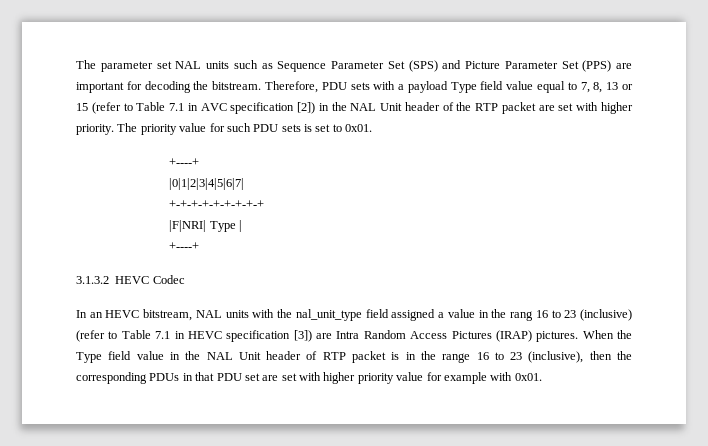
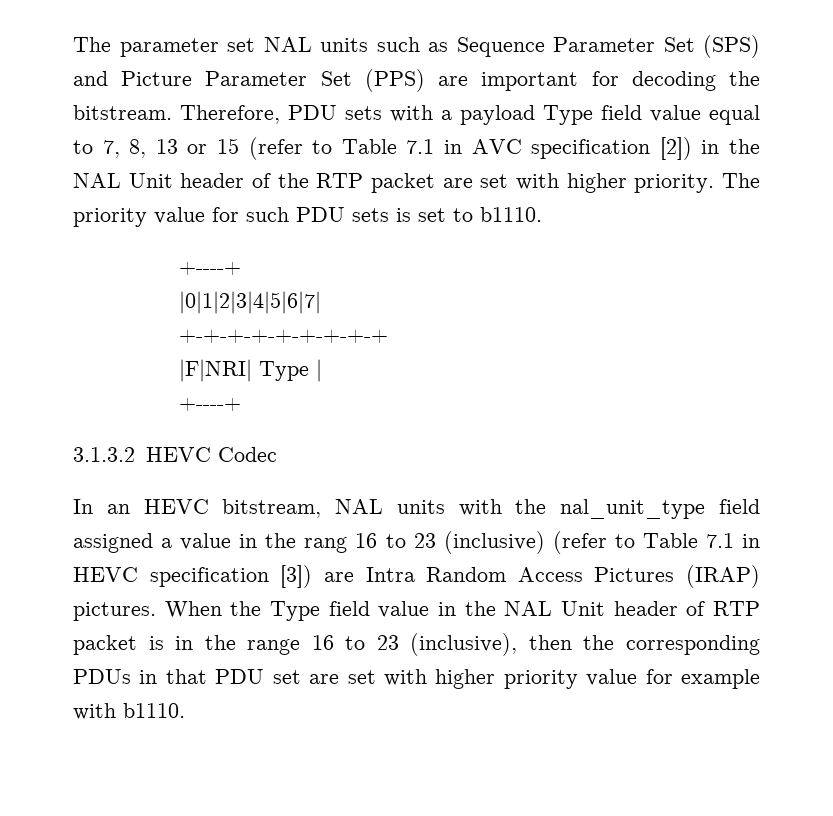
- The priority value for such PDU sets is set to 0x01.
+ The priority value for such PDU sets is set to b1110.
- When the Type field value in the NAL Unit header of RTP packet is in the range 16 to 23 (inclusive), then the corresponding PDUs in that PDU set are set with higher priority value for example with 0x01.
+ When the Type field value in the NAL Unit header of RTP packet is in the range 16 to 23 (inclusive), then the corresponding PDUs in that PDU set are set with higher priority value for example with b1110.

